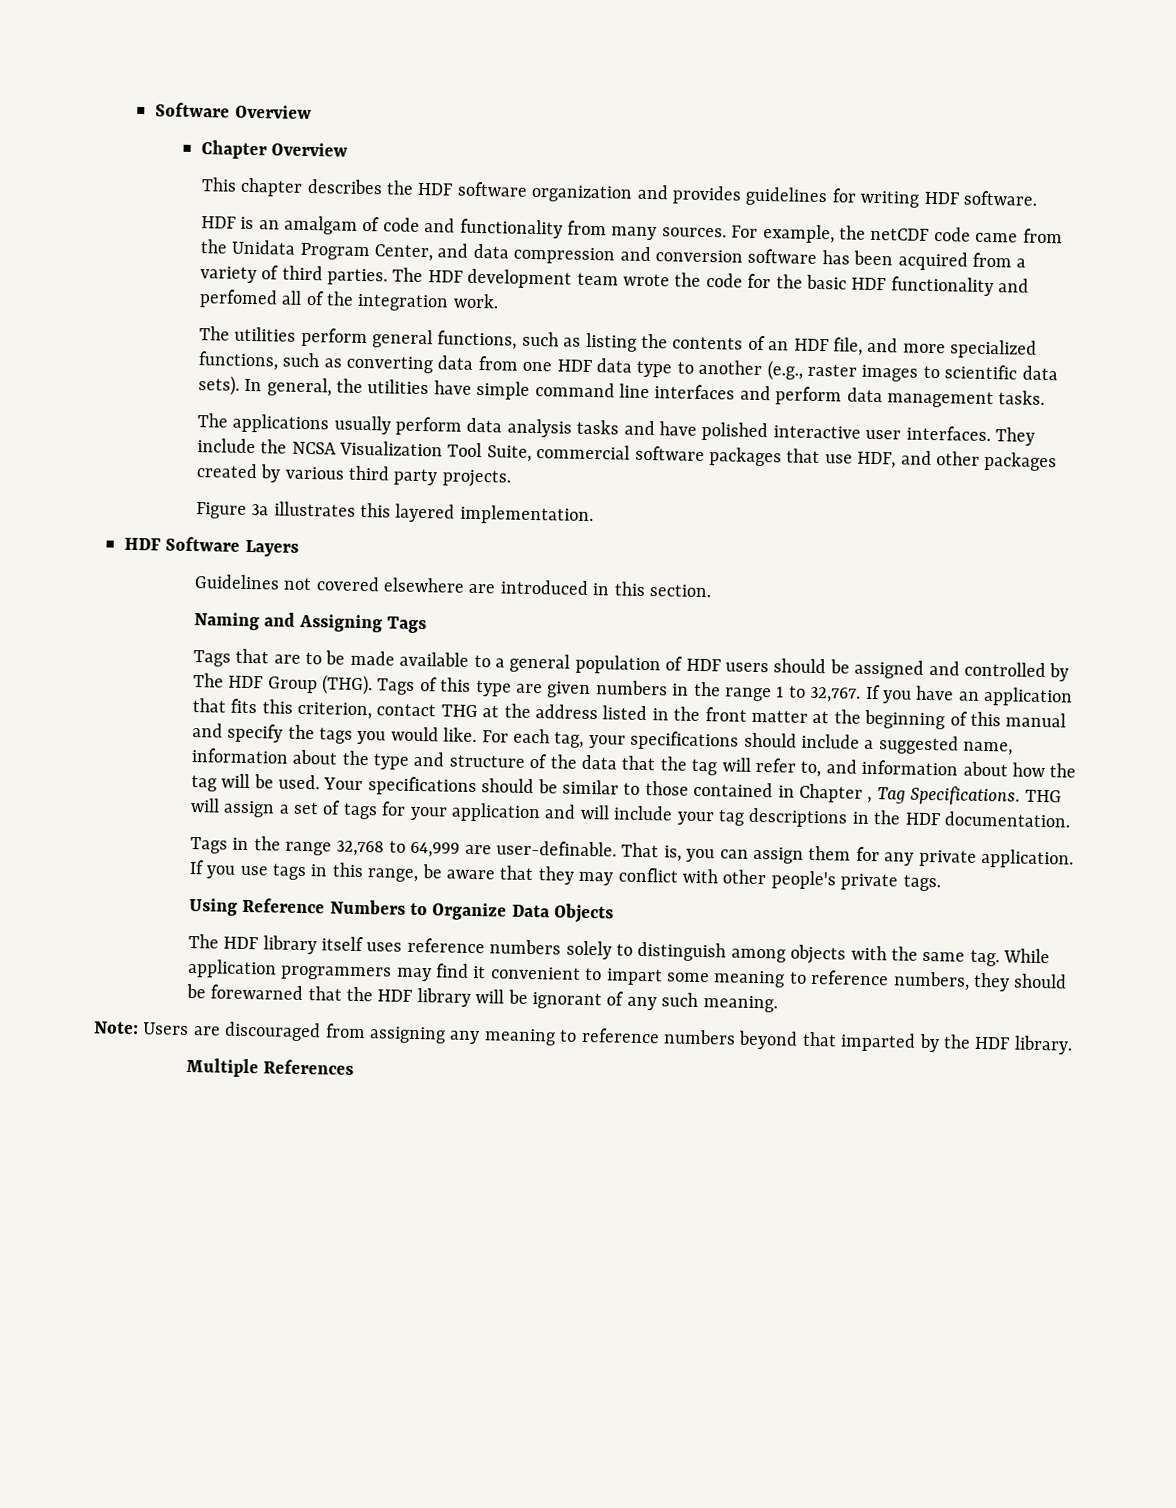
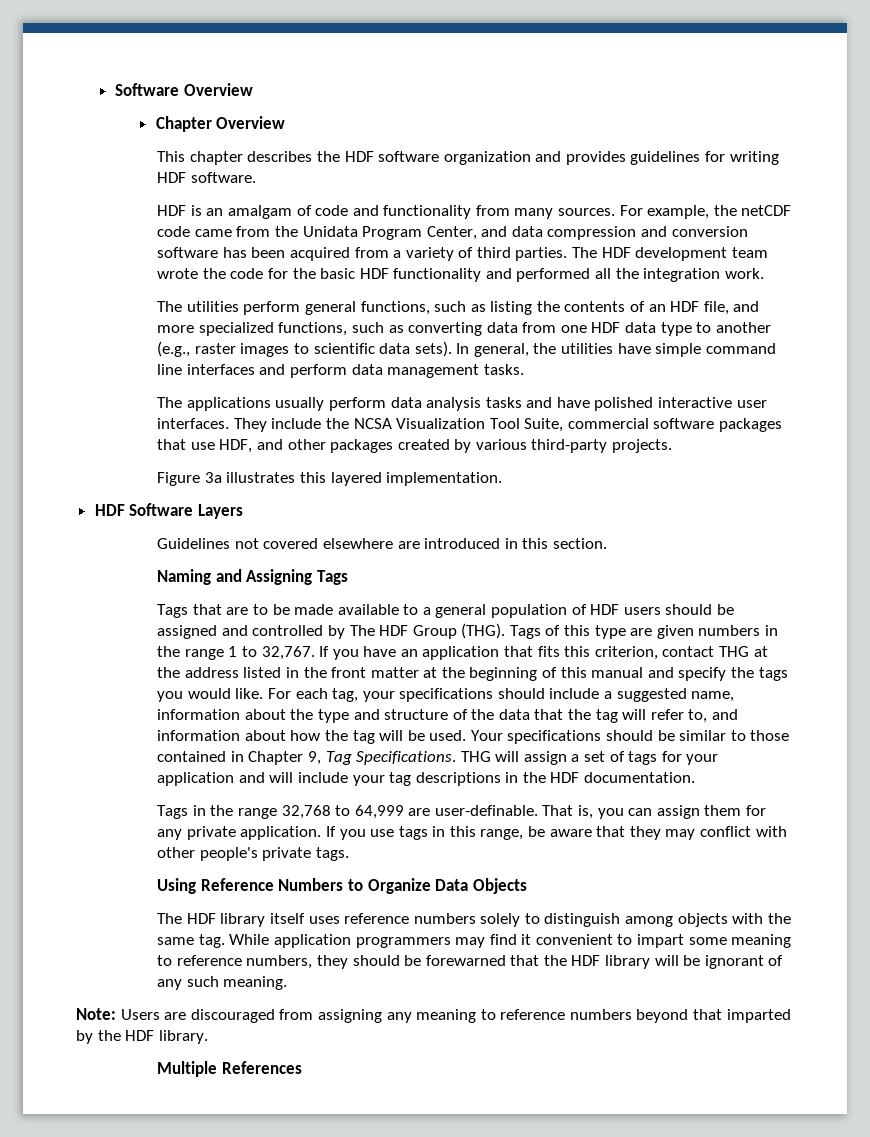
- The HDF development team wrote the code for the basic HDF functionality and perfomed all of the integration work.
+ The HDF development team wrote the code for the basic HDF functionality and performed all the integration work.
- They include the NCSA Visualization Tool Suite, commercial software packages that use HDF, and other packages created by various third party projects.
+ They include the NCSA Visualization Tool Suite, commercial software packages that use HDF, and other packages created by various third-party projects.
- Your specifications should be similar to those contained in Chapter , Tag Specifications.
+ Your specifications should be similar to those contained in Chapter 9, Tag Specifications.

